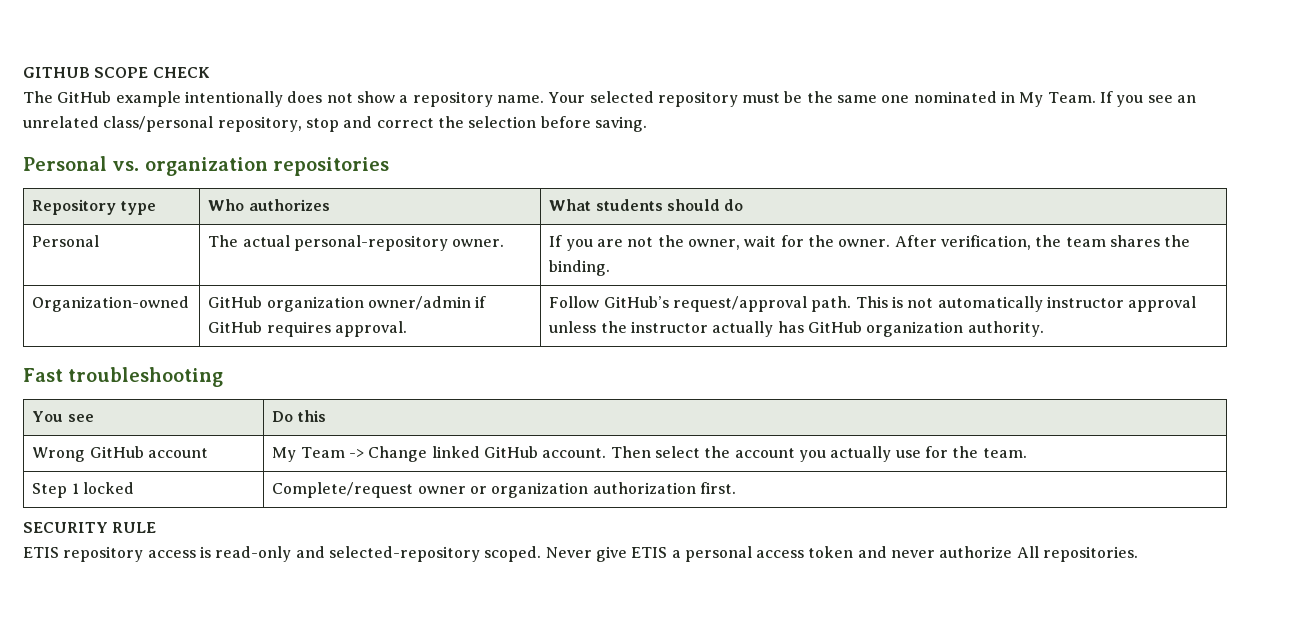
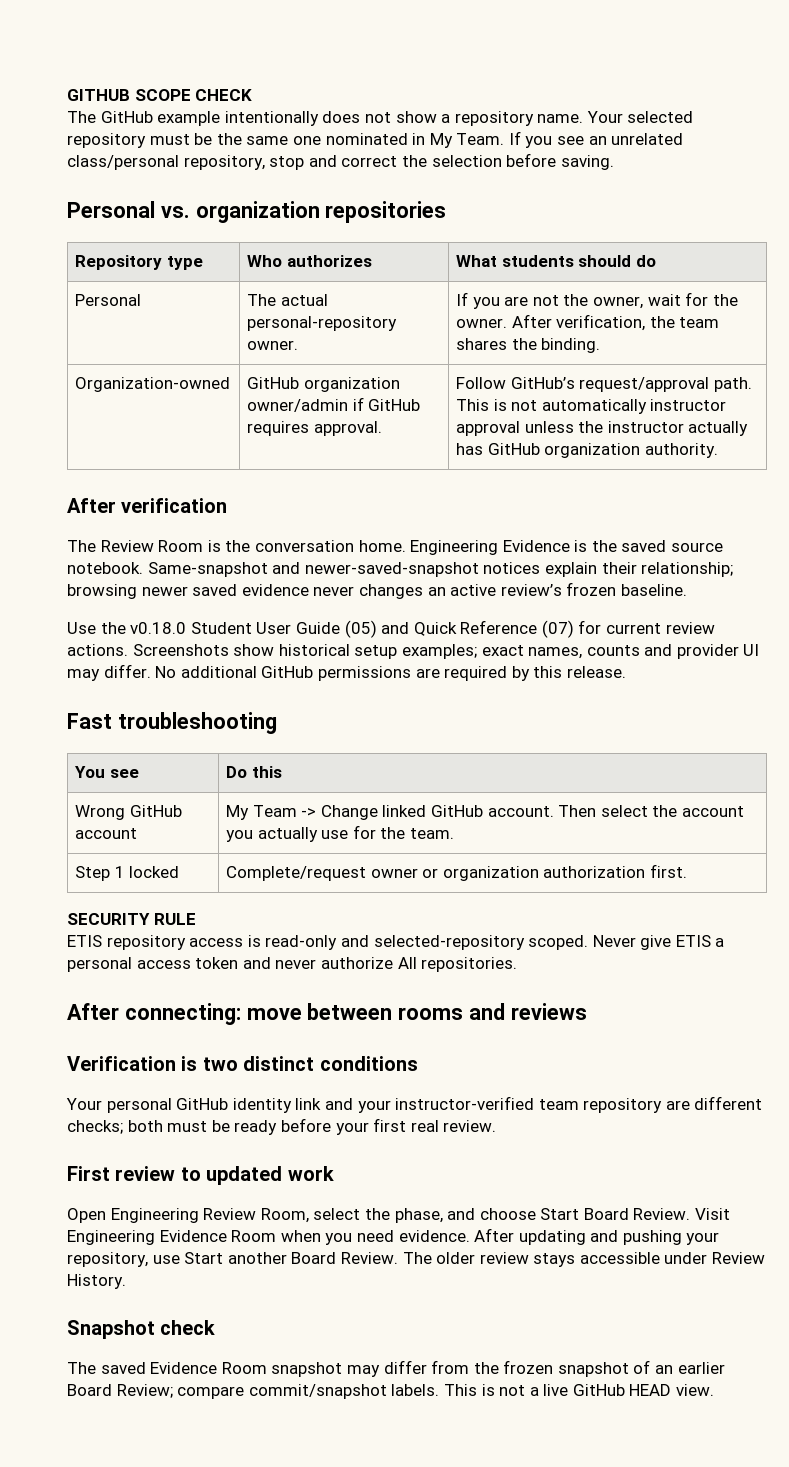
+ After verification
+ The Review Room is the conversation home. Engineering Evidence is the saved source notebook. Same-snapshot and newer-saved-snapshot notices explain their relationship; browsing newer saved evidence never changes an active review’s frozen baseline.
+ Use the v0.18.0 Student User Guide (05) and Quick Reference (07) for current review actions. Screenshots show historical setup examples; exact names, counts and provider UI may differ. No additional GitHub permissions are required by this release.
+ After connecting: move between rooms and reviews
+ Verification is two distinct conditions
+ Your personal GitHub identity link and your instructor-verified team repository are different checks; both must be ready before your first real review.
+ First review to updated work
+ Open Engineering Review Room, select the phase, and choose Start Board Review. Visit Engineering Evidence Room when you need evidence. After updating and pushing your repository, use Start another Board Review. The older review stays accessible under Review History.
+ Snapshot check
+ The saved Evidence Room snapshot may differ from the frozen snapshot of an earlier Board Review; compare commit/snapshot labels. This is not a live GitHub HEAD view.

